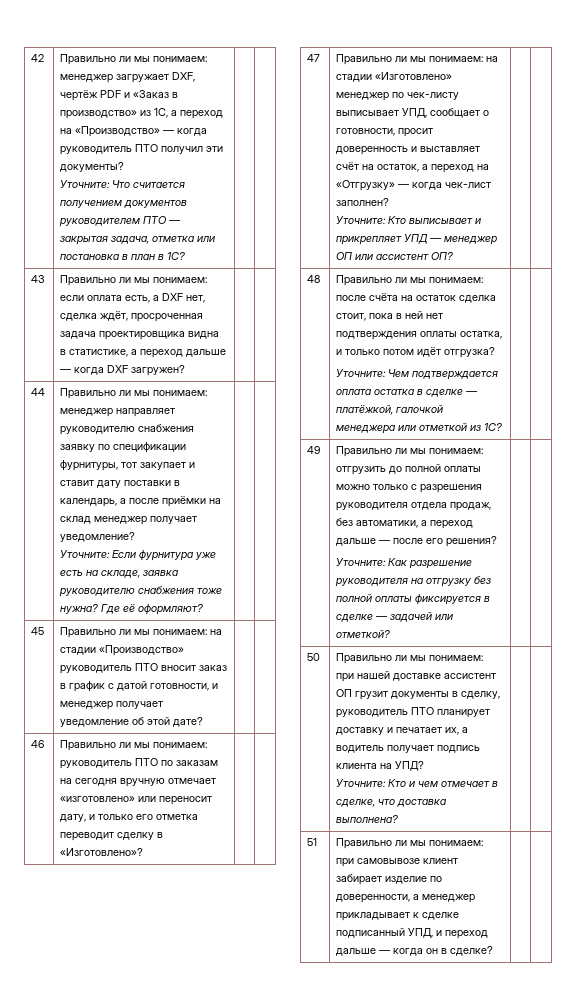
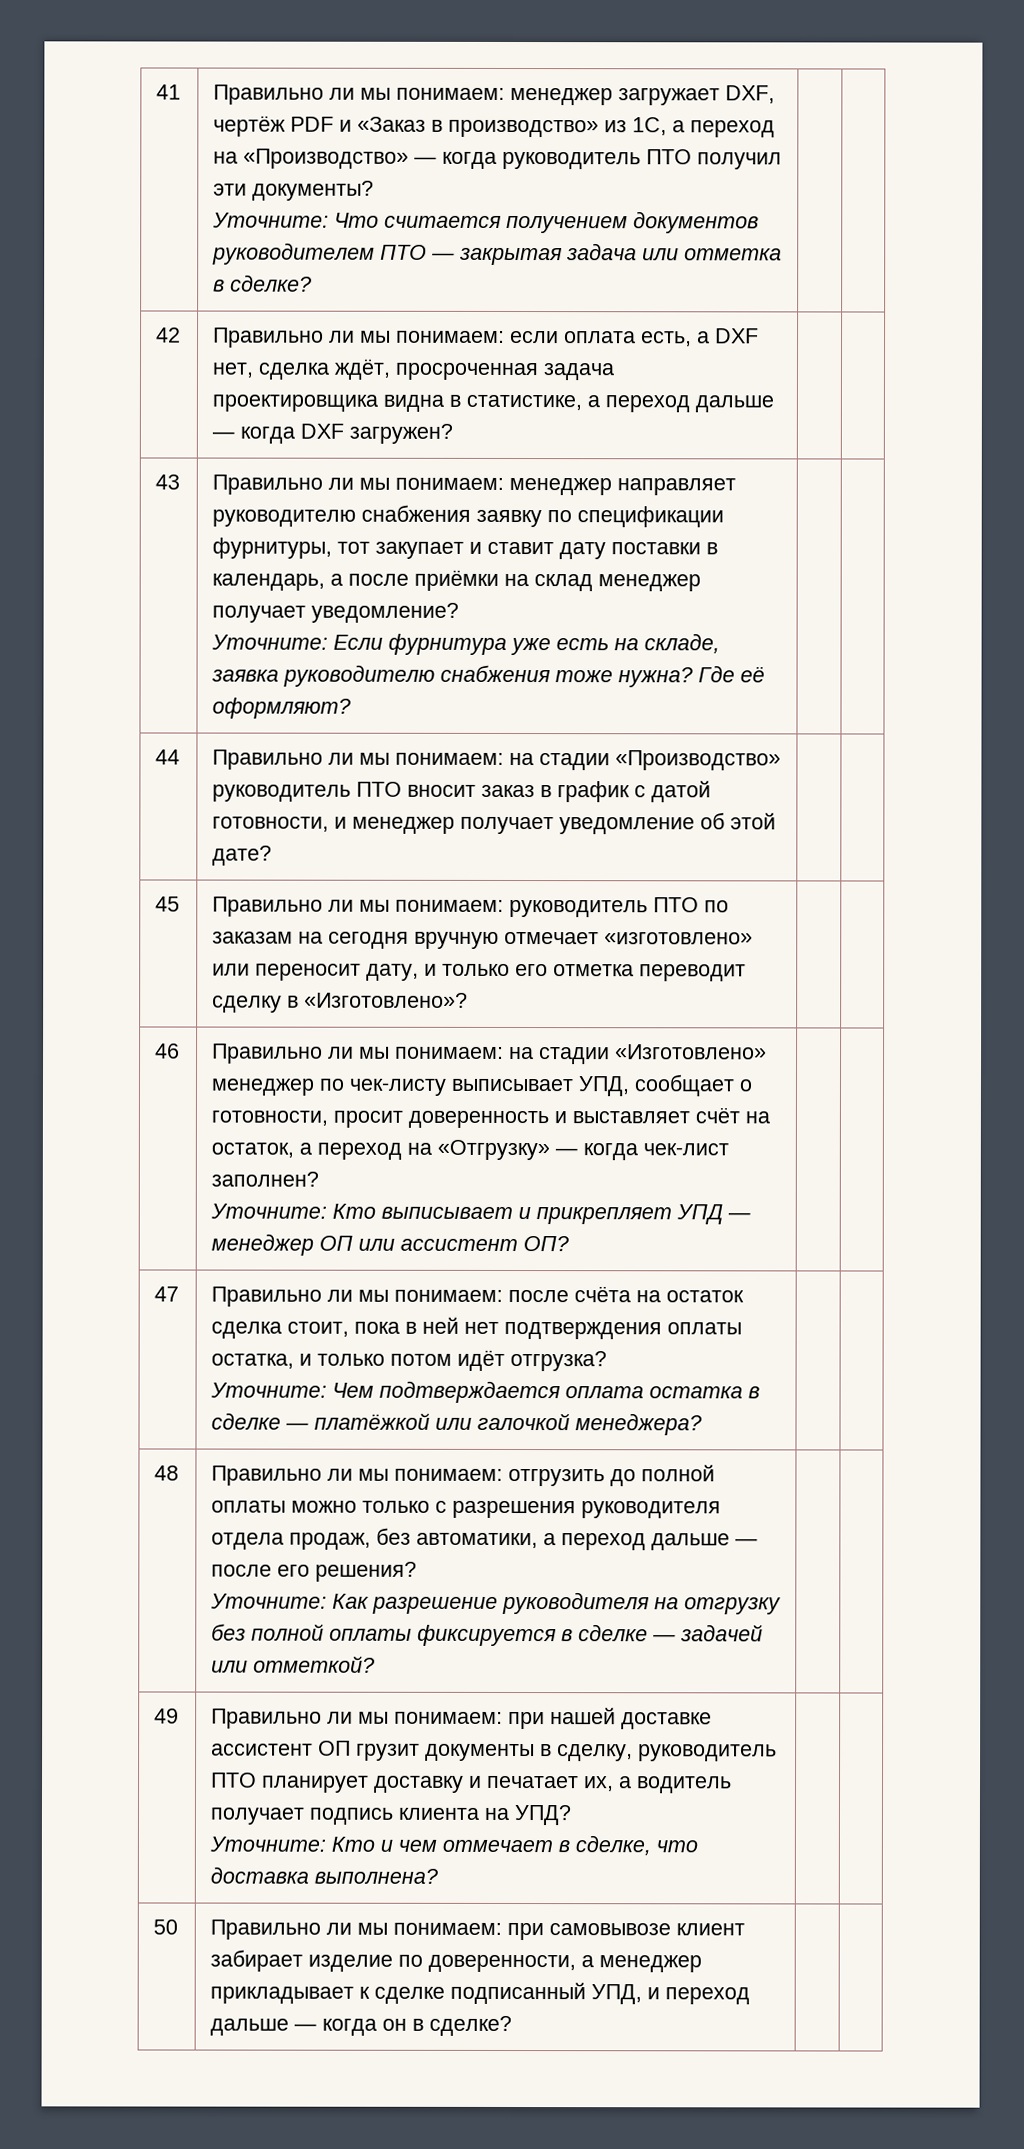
- 42
+ 41
- Уточните: Что считается получением документов руководителем ПТО — закрытая задача, отметка или постановка в план в 1С? | |
- 43 | Правильно ли мы понимаем: если оплата есть, а DXF нет, сделка ждёт, просроченная задача проектировщика видна в статистике, а переход дальше — когда DXF загружен? | |
+ Уточните: Что считается получением документов руководителем ПТО — закрытая задача или отметка в сделке? | |
+ 42 | Правильно ли мы понимаем: если оплата есть, а DXF нет, сделка ждёт, просроченная задача проектировщика видна в статистике, а переход дальше — когда DXF загружен? | |
- 44
+ 43
- 45 | Правильно ли мы понимаем: на стадии «Производство» руководитель ПТО вносит заказ в график с датой готовности, и менеджер получает уведомление об этой дате? | |
+ 44 | Правильно ли мы понимаем: на стадии «Производство» руководитель ПТО вносит заказ в график с датой готовности, и менеджер получает уведомление об этой дате? | |
- 46 | Правильно ли мы понимаем: руководитель ПТО по заказам на сегодня вручную отмечает «изготовлено» или переносит дату, и только его отметка переводит сделку в «Изготовлено»? | |
+ 45 | Правильно ли мы понимаем: руководитель ПТО по заказам на сегодня вручную отмечает «изготовлено» или переносит дату, и только его отметка переводит сделку в «Изготовлено»? | |
- 47
+ 46
- 48 | Правильно ли мы понимаем: после счёта на остаток сделка стоит, пока в ней нет подтверждения оплаты остатка, и только потом идёт отгрузка?
- Уточните: Чем подтверждается оплата остатка в сделке — платёжкой, галочкой менеджера или отметкой из 1С? | |
- 49
+ 47 | Правильно ли мы понимаем: после счёта на остаток сделка стоит, пока в ней нет подтверждения оплаты остатка, и только потом идёт отгрузка?
+ Уточните: Чем подтверждается оплата остатка в сделке — платёжкой или галочкой менеджера? | |
+ 48
- 50 | Правильно ли мы понимаем: при нашей доставке ассистент ОП грузит документы в сделку, руководитель ПТО планирует доставку и печатает их, а водитель получает подпись клиента на УПД?
+ 49 | Правильно ли мы понимаем: при нашей доставке ассистент ОП грузит документы в сделку, руководитель ПТО планирует доставку и печатает их, а водитель получает подпись клиента на УПД?
- 51 | Правильно ли мы понимаем: при самовывозе клиент забирает изделие по доверенности, а менеджер прикладывает к сделке подписанный УПД, и переход дальше — когда он в сделке? | |
+ 50 | Правильно ли мы понимаем: при самовывозе клиент забирает изделие по доверенности, а менеджер прикладывает к сделке подписанный УПД, и переход дальше — когда он в сделке? | |

